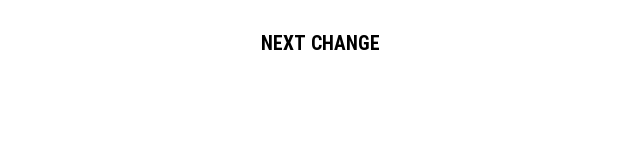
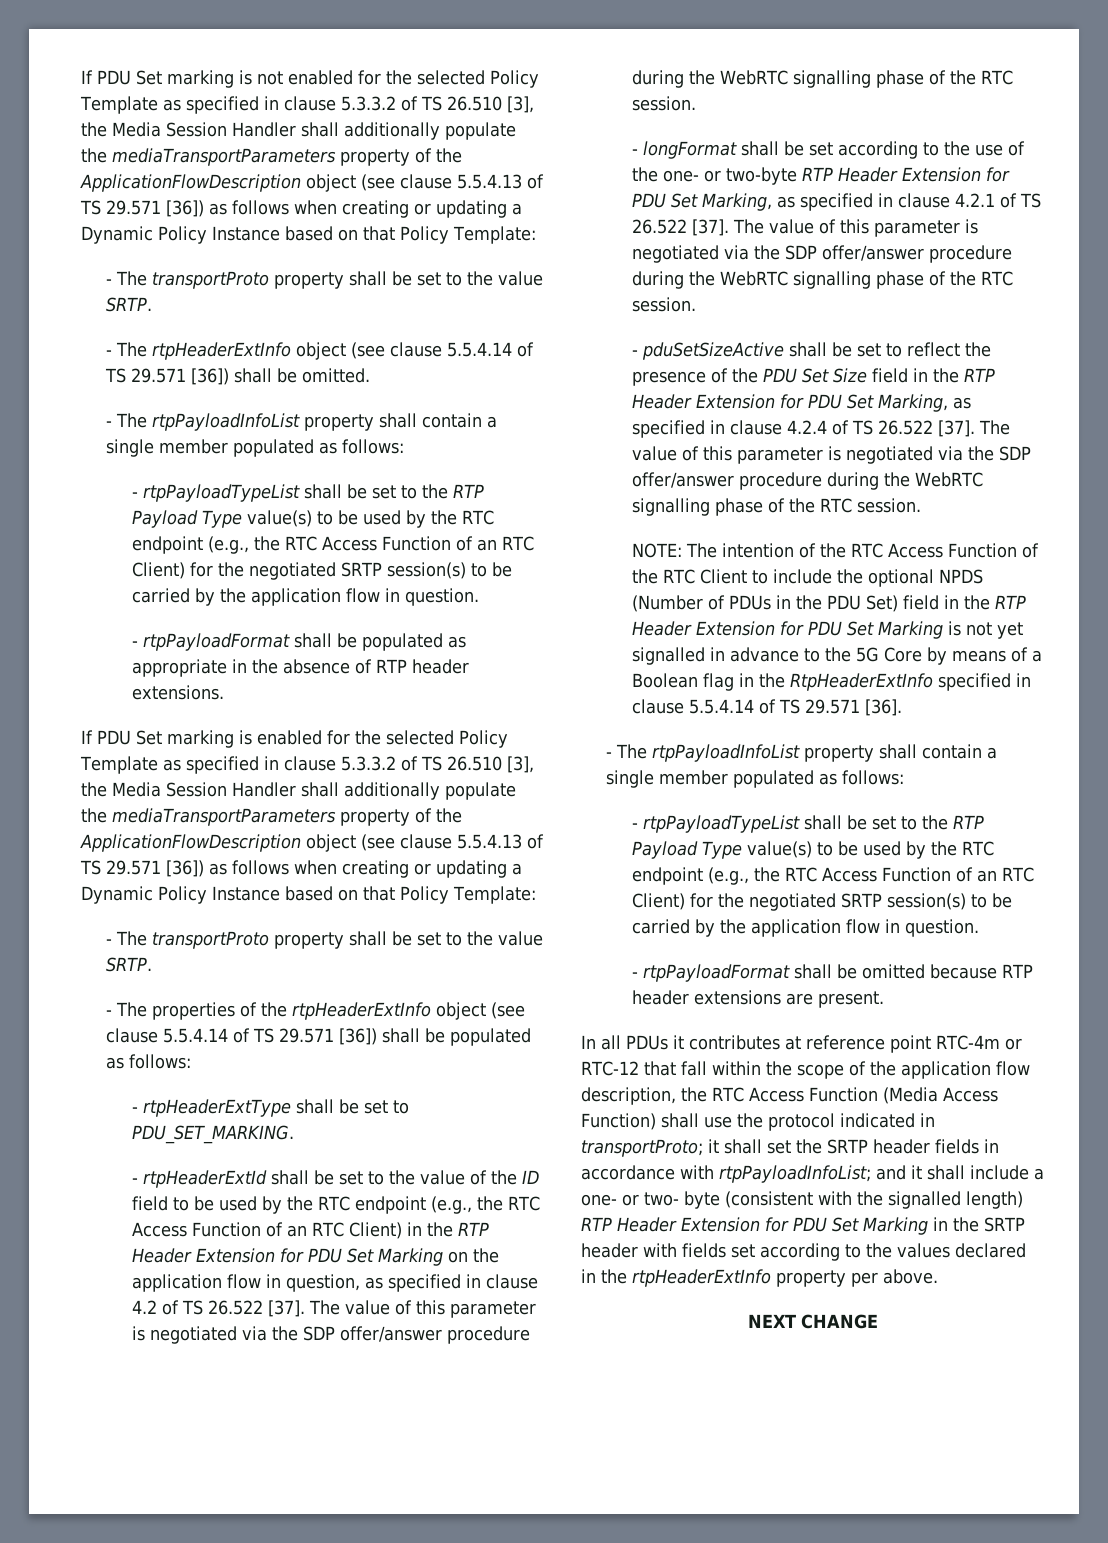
+ If PDU Set marking is not enabled for the selected Policy Template as specified in clause 5.3.3.2 of TS 26.510 [3], the Media Session Handler shall additionally populate the mediaTransportParameters property of the ApplicationFlowDescription object (see clause 5.5.4.13 of TS 29.571 [36]) as follows when creating or updating a Dynamic Policy Instance based on that Policy Template:
+ - The transportProto property shall be set to the value SRTP.
+ - The rtpHeaderExtInfo object (see clause 5.5.4.14 of TS 29.571 [36]) shall be omitted.
+ - The rtpPayloadInfoList property shall contain a single member populated as follows:
+ - rtpPayloadTypeList shall be set to the RTP Payload Type value(s) to be used by the RTC endpoint (e.g., the RTC Access Function of an RTC Client) for the negotiated SRTP session(s) to be carried by the application flow in question.
+ - rtpPayloadFormat shall be populated as appropriate in the absence of RTP header extensions.
+ If PDU Set marking is enabled for the selected Policy Template as specified in clause 5.3.3.2 of TS 26.510 [3], the Media Session Handler shall additionally populate the mediaTransportParameters property of the ApplicationFlowDescription object (see clause 5.5.4.13 of TS 29.571 [36]) as follows when creating or updating a Dynamic Policy Instance based on that Policy Template:
+ - The transportProto property shall be set to the value SRTP.
+ - The properties of the rtpHeaderExtInfo object (see clause 5.5.4.14 of TS 29.571 [36]) shall be populated as follows:
+ - rtpHeaderExtType shall be set to PDU_SET_MARKING.
+ - rtpHeaderExtId shall be set to the value of the ID field to be used by the RTC endpoint (e.g., the RTC Access Function of an RTC Client) in the RTP Header Extension for PDU Set Marking on the application flow in question, as specified in clause 4.2 of TS 26.522 [37]. The value of this parameter is negotiated via the SDP offer/answer procedure during the WebRTC signalling phase of the RTC session.
+ - longFormat shall be set according to the use of the one- or two-byte RTP Header Extension for PDU Set Marking, as specified in clause 4.2.1 of TS 26.522 [37]. The value of this parameter is negotiated via the SDP offer/answer procedure during the WebRTC signalling phase of the RTC session.
+ - pduSetSizeActive shall be set to reflect the presence of the PDU Set Size field in the RTP Header Extension for PDU Set Marking, as specified in clause 4.2.4 of TS 26.522 [37]. The value of this parameter is negotiated via the SDP offer/answer procedure during the WebRTC signalling phase of the RTC session.
+ NOTE: The intention of the RTC Access Function of the RTC Client to include the optional NPDS (Number of PDUs in the PDU Set) field in the RTP Header Extension for PDU Set Marking is not yet signalled in advance to the 5G Core by means of a Boolean flag in the RtpHeaderExtInfo specified in clause 5.5.4.14 of TS 29.571 [36].
+ - The rtpPayloadInfoList property shall contain a single member populated as follows:
+ - rtpPayloadTypeList shall be set to the RTP Payload Type value(s) to be used by the RTC endpoint (e.g., the RTC Access Function of an RTC Client) for the negotiated SRTP session(s) to be carried by the application flow in question.
+ - rtpPayloadFormat shall be omitted because RTP header extensions are present.
+ In all PDUs it contributes at reference point RTC-4m or RTC-12 that fall within the scope of the application flow description, the RTC Access Function (Media Access Function) shall use the protocol indicated in transportProto; it shall set the SRTP header fields in accordance with rtpPayloadInfoList; and it shall include a one- or two- byte (consistent with the signalled length) RTP Header Extension for PDU Set Marking in the SRTP header with fields set according to the values declared in the rtpHeaderExtInfo property per above.

